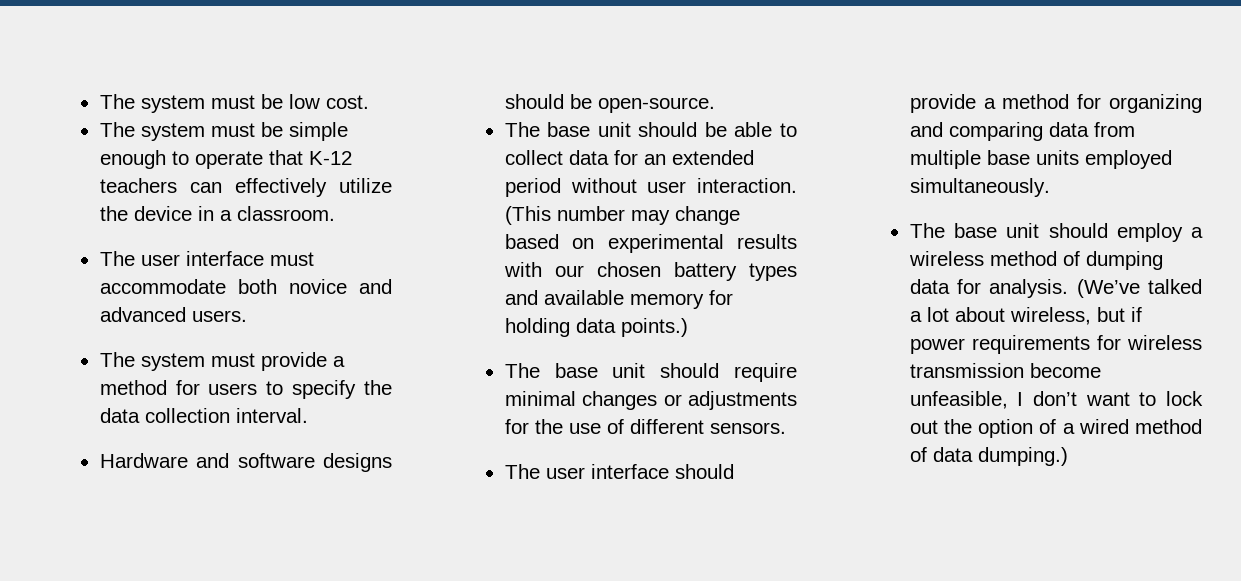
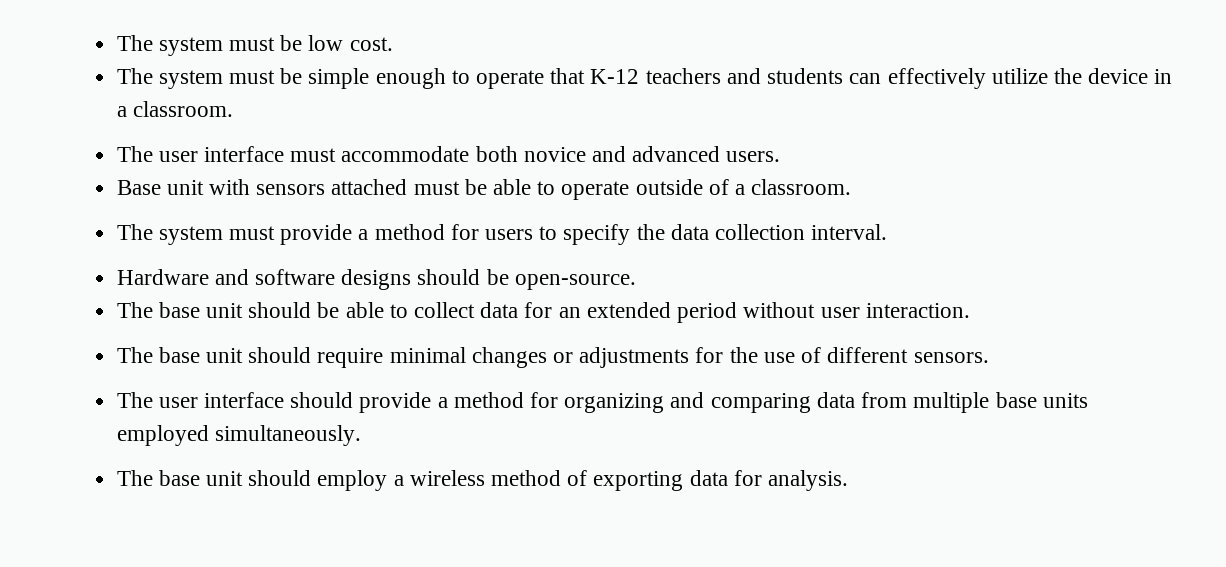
- The system must be simple enough to operate that K-12 teachers can effectively utilize the device in a classroom.
+ The system must be simple enough to operate that K-12 teachers and students can effectively utilize the device in a classroom.
+ Base unit with sensors attached must be able to operate outside of a classroom.
- (This number may change based on experimental results with our chosen battery types and available memory for holding data points.)
- The base unit should employ a wireless method of dumping data for analysis. (We’ve talked a lot about wireless, but if power requirements for wireless transmission become unfeasible, I don’t want to lock out the option of a wired method of data dumping.)
+ The base unit should employ a wireless method of exporting data for analysis.

